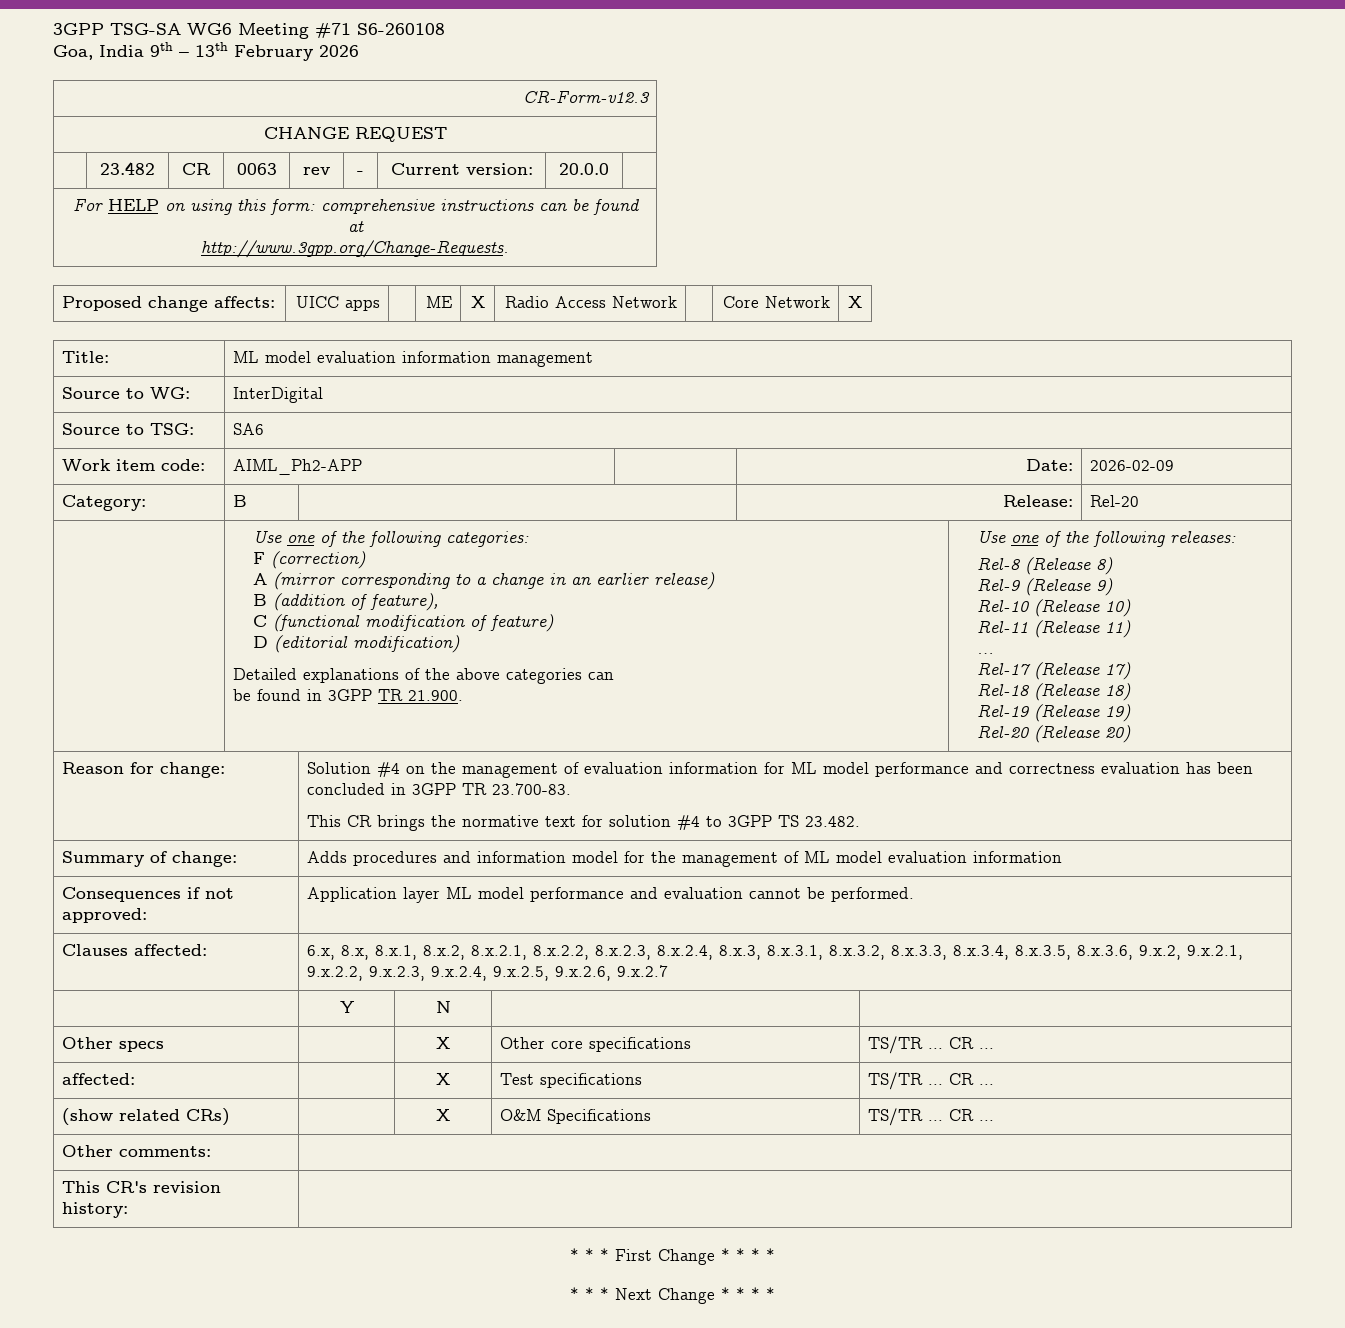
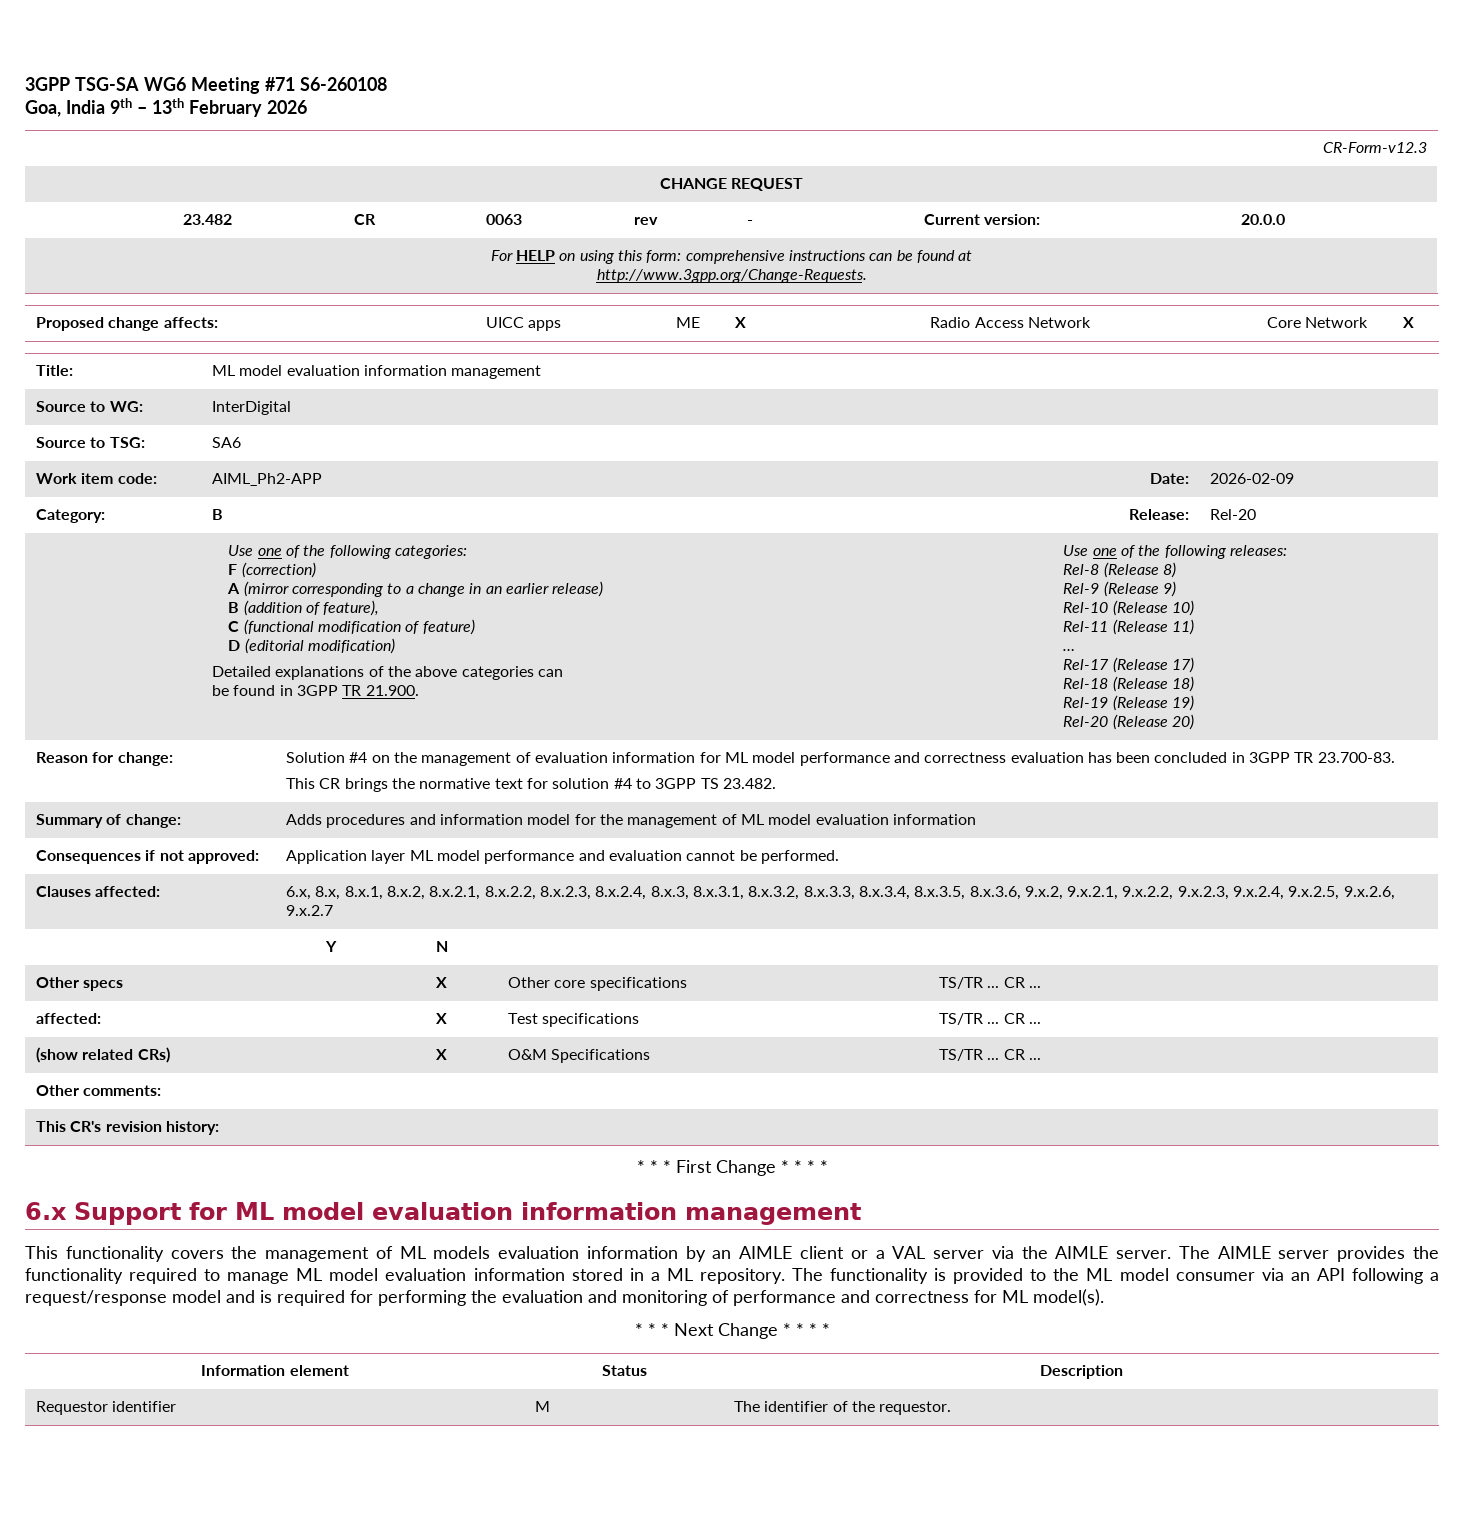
+ 6.x Support for ML model evaluation information management
+ This functionality covers the management of ML models evaluation information by an AIMLE client or a VAL server via the AIMLE server. The AIMLE server provides the functionality required to manage ML model evaluation information stored in a ML repository. The functionality is provided to the ML model consumer via an API following a request/response model and is required for performing the evaluation and monitoring of performance and correctness for ML model(s).
+ Information element | Status | Description
+ Requestor identifier | M | The identifier of the requestor.

